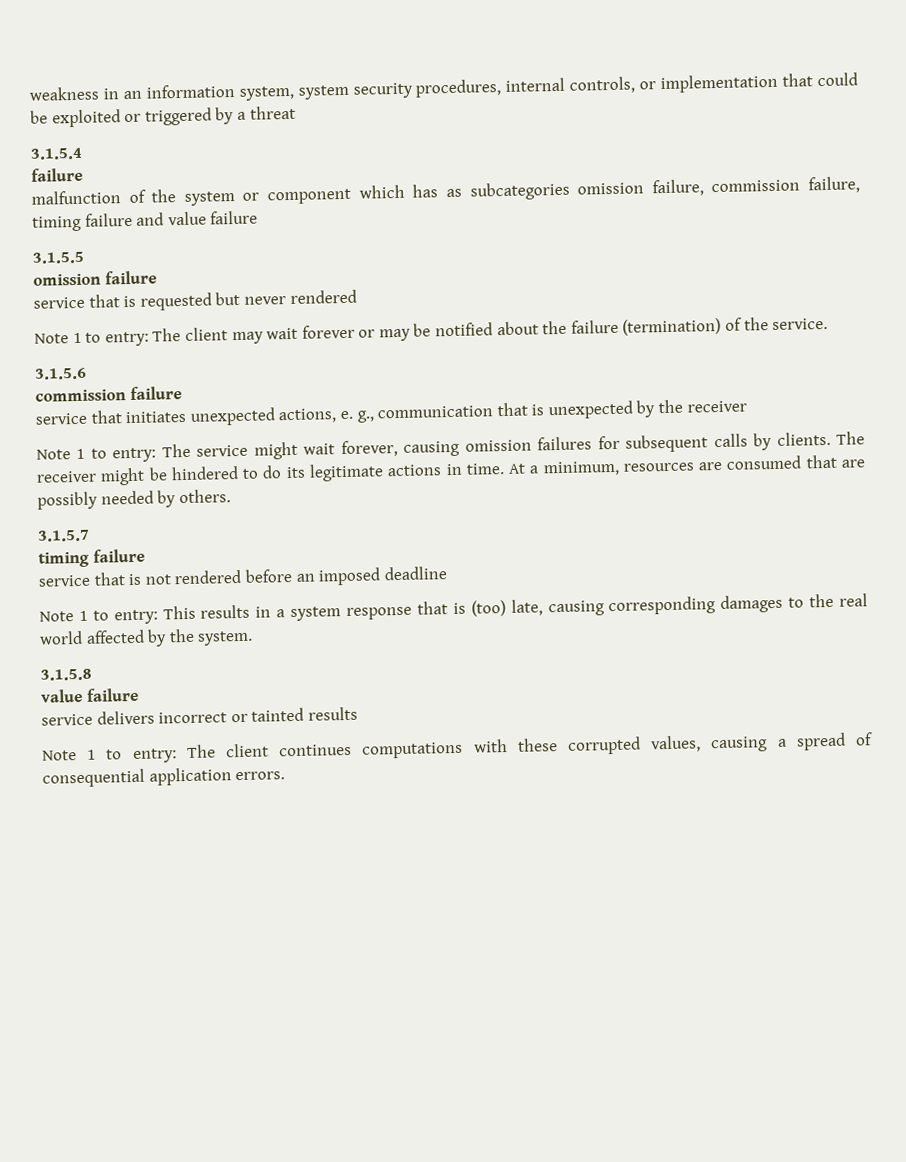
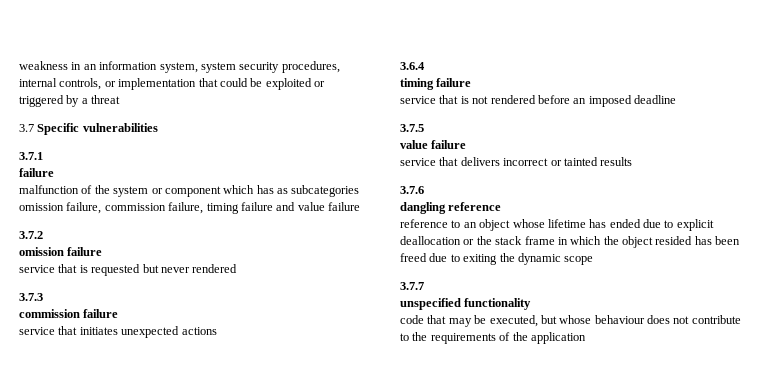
- 3.1.5.4
+ 3.7 Specific vulnerabilities
+ 3.7.1
- 3.1.5.5
+ 3.7.2
- Note 1 to entry: The client may wait forever or may be notified about the failure (termination) of the service.
- 3.1.5.6
+ 3.7.3
- service that initiates unexpected actions, e. g., communication that is unexpected by the receiver
- Note 1 to entry: The service might wait forever, causing omission failures for subsequent calls by clients. The receiver might be hindered to do its legitimate actions in time. At a minimum, resources are consumed that are possibly needed by others.
- 3.1.5.7
+ service that initiates unexpected actions
+ 3.6.4
- Note 1 to entry: This results in a system response that is (too) late, causing corresponding damages to the real world affected by the system.
- 3.1.5.8
+ 3.7.5
- service delivers incorrect or tainted results
+ service that delivers incorrect or tainted results
- Note 1 to entry: The client continues computations with these corrupted values, causing a spread of consequential application errors.
+ 3.7.6
+ dangling reference
+ reference to an object whose lifetime has ended due to explicit deallocation or the stack frame in which the object resided has been freed due to exiting the dynamic scope
+ 3.7.7
+ unspecified functionality
+ code that may be executed, but whose behaviour does not contribute to the requirements of the application

